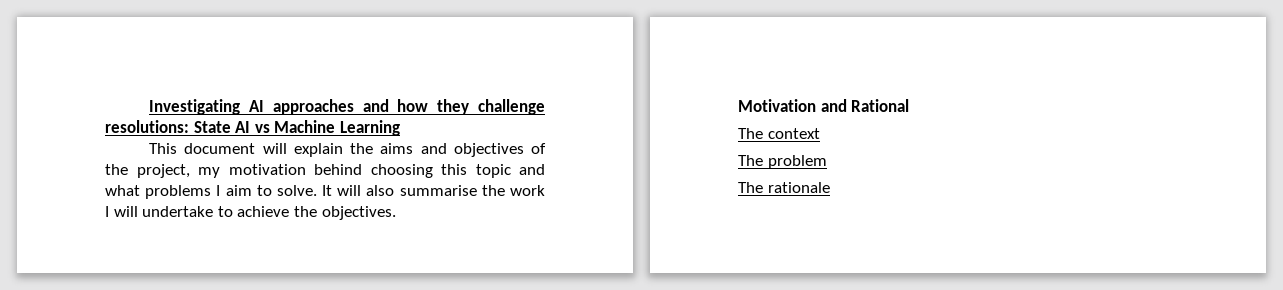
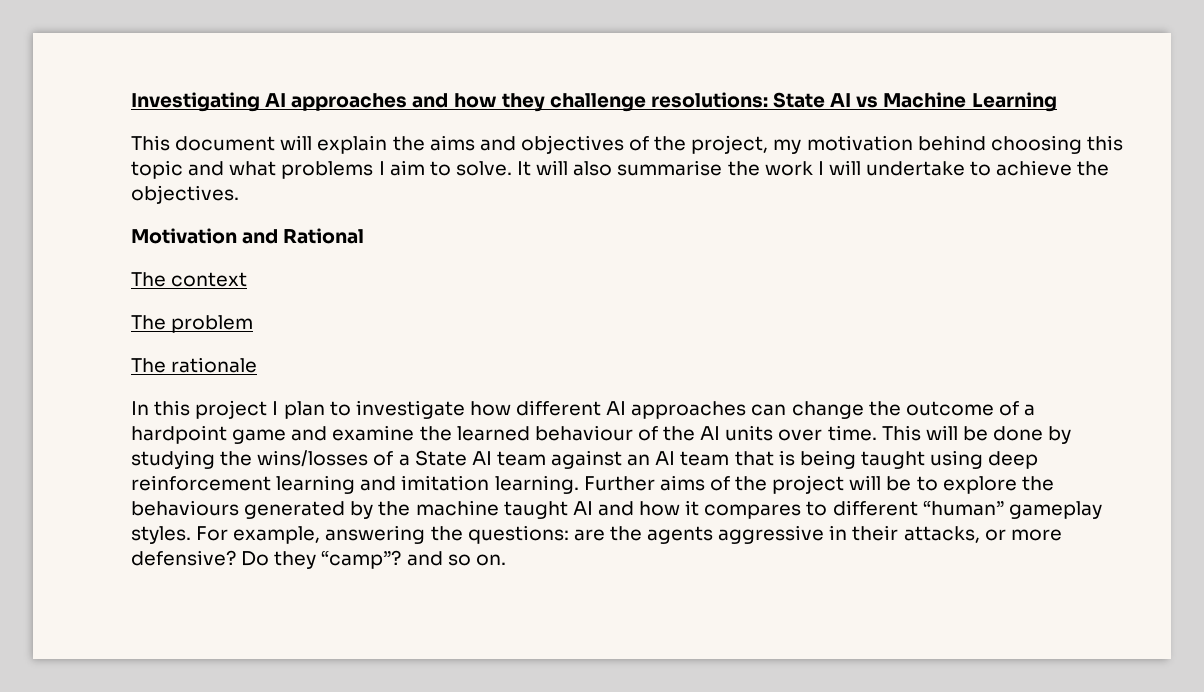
+ In this project I plan to investigate how different AI approaches can change the outcome of a hardpoint game and examine the learned behaviour of the AI units over time. This will be done by studying the wins/losses of a State AI team against an AI team that is being taught using deep reinforcement learning and imitation learning. Further aims of the project will be to explore the behaviours generated by the machine taught AI and how it compares to different “human” gameplay styles. For example, answering the questions: are the agents aggressive in their attacks, or more defensive? Do they “camp”? and so on.

